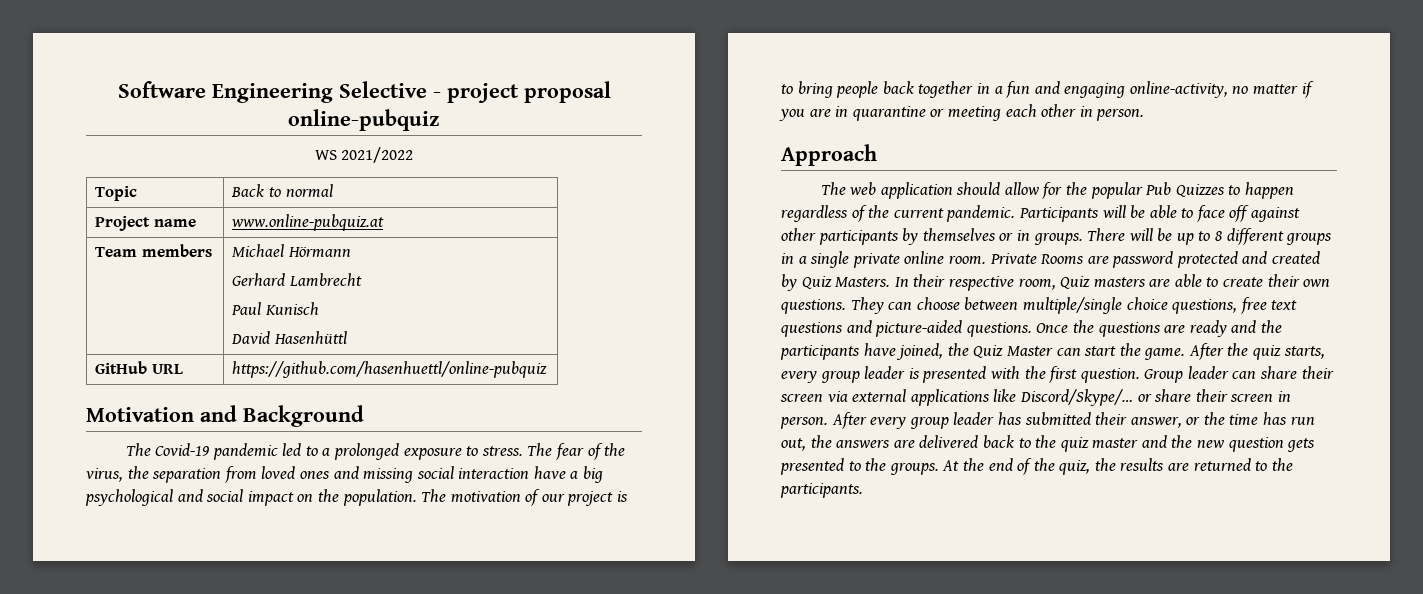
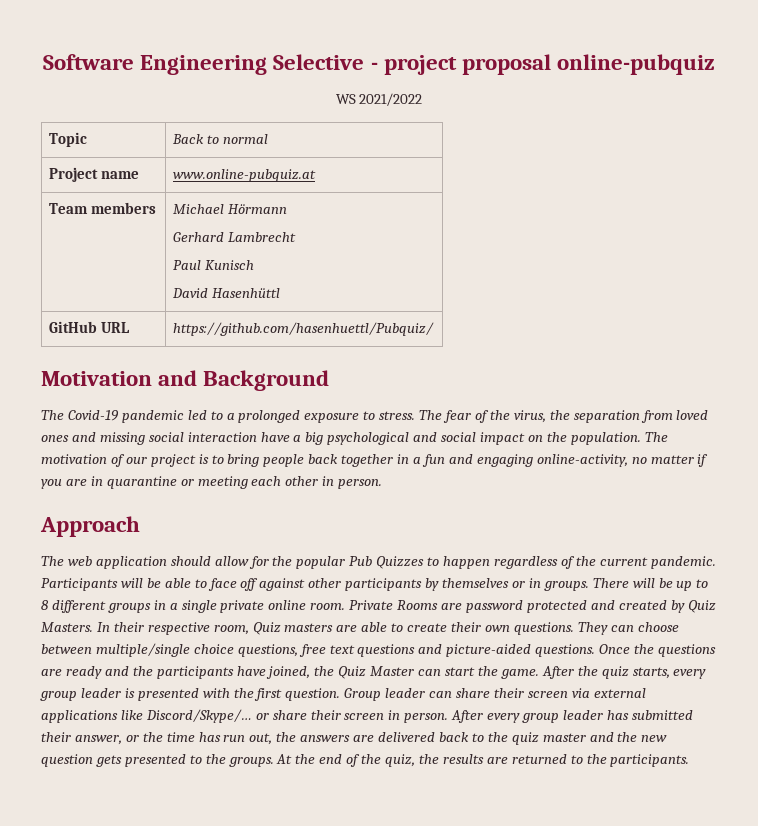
- GitHub URL | https://github.com/hasenhuettl/online-pubquiz
+ GitHub URL | https://github.com/hasenhuettl/Pubquiz/

